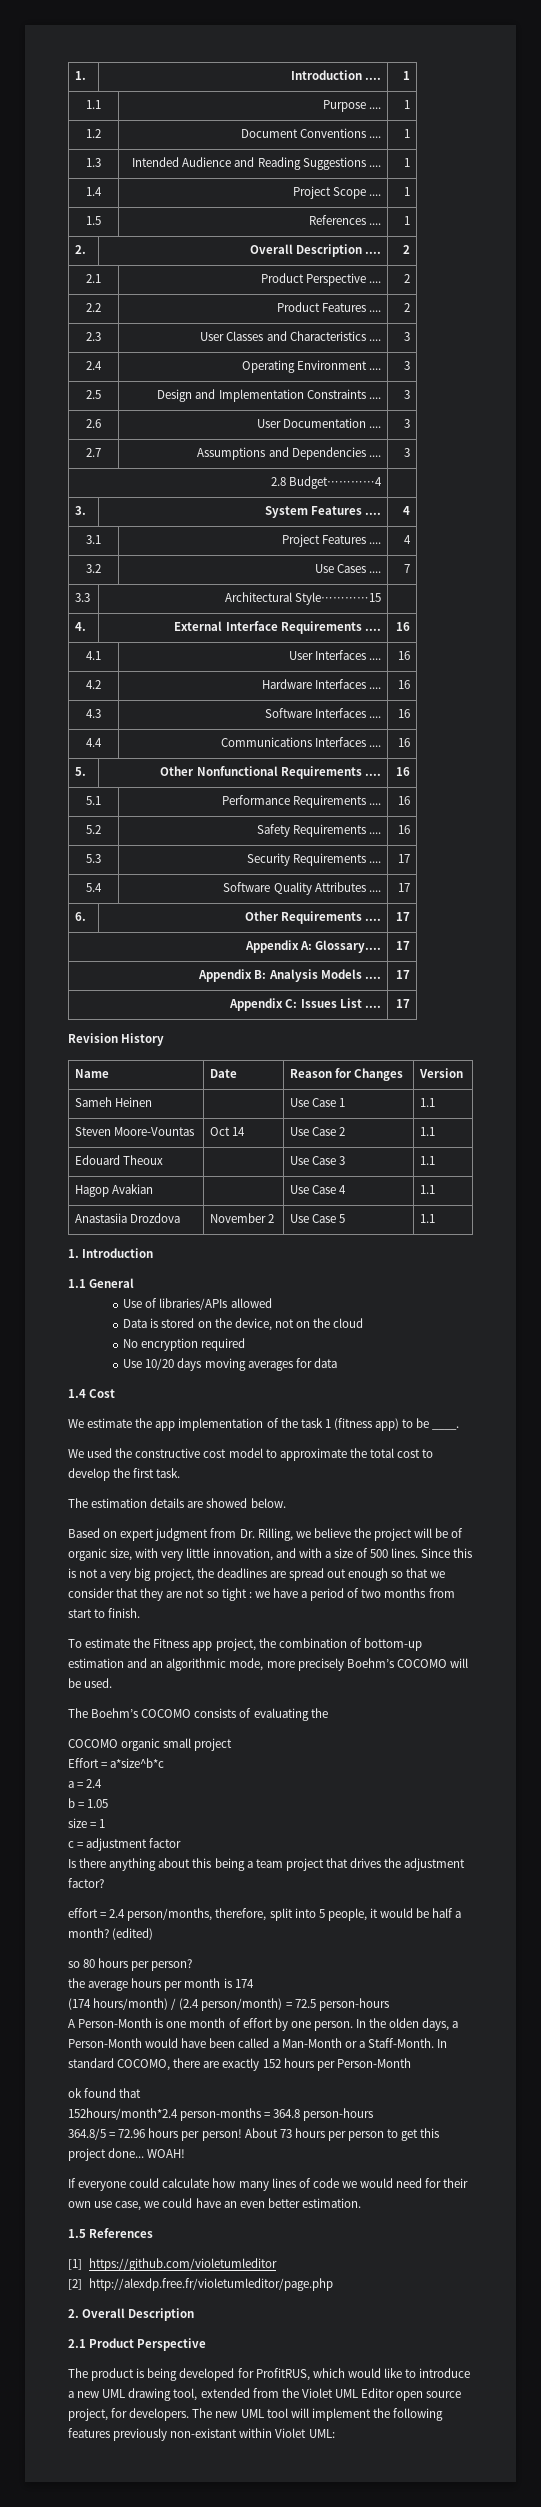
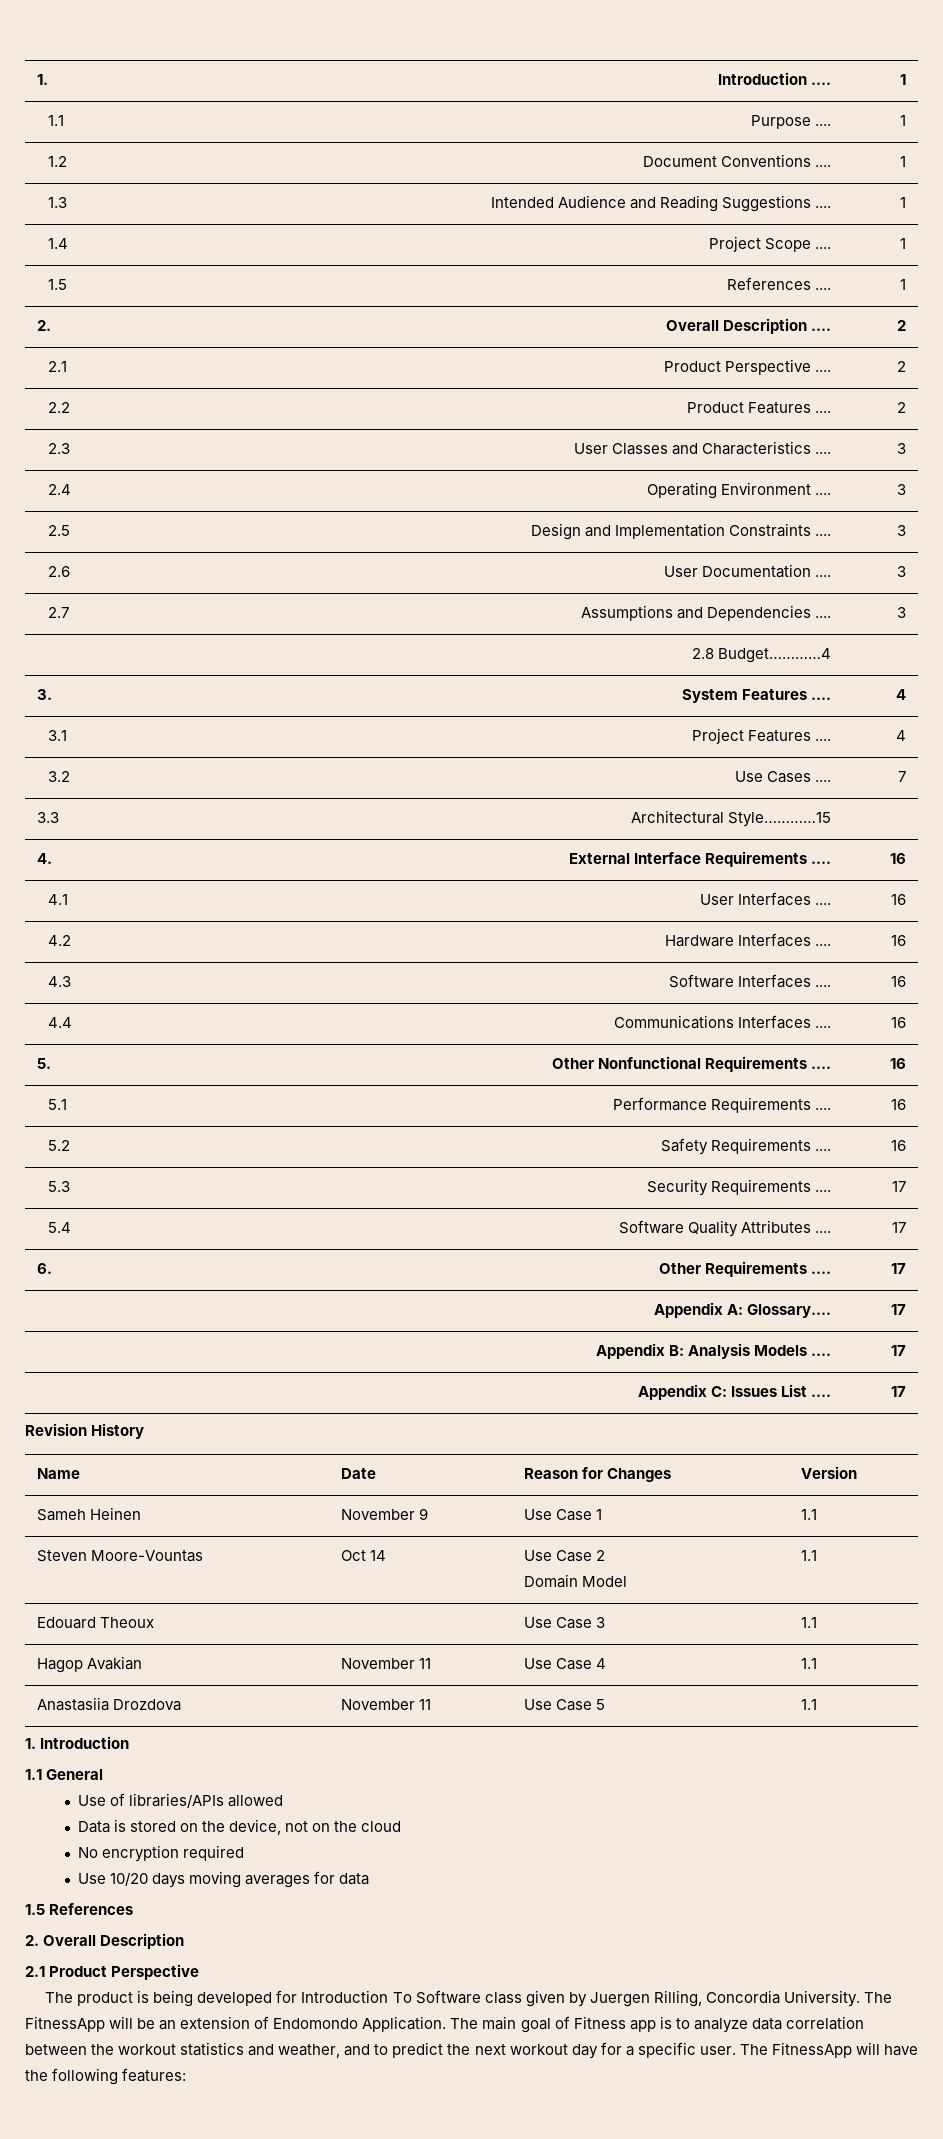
- Sameh Heinen | | Use Case 1 | 1.1
+ Sameh Heinen | November 9 | Use Case 1 | 1.1
- Steven Moore-Vountas | Oct 14 | Use Case 2 | 1.1
+ Steven Moore-Vountas | Oct 14 | Use Case 2
+ Domain Model | 1.1
- Hagop Avakian | | Use Case 4 | 1.1
+ Hagop Avakian | November 11 | Use Case 4 | 1.1
- Anastasiia Drozdova | November 2 | Use Case 5 | 1.1
+ Anastasiia Drozdova | November 11 | Use Case 5 | 1.1
- 1.4 Cost
- We estimate the app implementation of the task 1 (fitness app) to be ____.
- We used the constructive cost model to approximate the total cost to develop the first task.
- The estimation details are showed below.
- Based on expert judgment from Dr. Rilling, we believe the project will be of organic size, with very little innovation, and with a size of 500 lines. Since this is not a very big project, the deadlines are spread out enough so that we consider that they are not so tight : we have a period of two months from start to finish.
- To estimate the Fitness app project, the combination of bottom-up estimation and an algorithmic mode, more precisely Boehm’s COCOMO will be used.
- The Boehm’s COCOMO consists of evaluating the
- COCOMO organic small project
- Effort = a*size^b*c
- a = 2.4
- b = 1.05
- size = 1
- c = adjustment factor
- Is there anything about this being a team project that drives the adjustment factor?
- effort = 2.4 person/months, therefore, split into 5 people, it would be half a month? (edited)
- so 80 hours per person?
- the average hours per month is 174
- (174 hours/month) / (2.4 person/month) = 72.5 person-hours
- A Person-Month is one month of effort by one person. In the olden days, a Person-Month would have been called a Man-Month or a Staff-Month. In standard COCOMO, there are exactly 152 hours per Person-Month
- ok found that
- 152hours/month*2.4 person-months = 364.8 person-hours
- 364.8/5 = 72.96 hours per person! About 73 hours per person to get this project done... WOAH!
- If everyone could calculate how many lines of code we would need for their own use case, we could have an even better estimation.
  1.5 References
- [1] https://github.com/violetumleditor
- [2] http://alexdp.free.fr/violetumleditor/page.php
- The product is being developed for ProfitRUS, which would like to introduce a new UML drawing tool, extended from the Violet UML Editor open source project, for developers. The new UML tool will implement the following features previously non-existant within Violet UML:
+ The product is being developed for Introduction To Software class given by Juergen Rilling, Concordia University. The FitnessApp will be an extension of Endomondo Application. The main goal of Fitness app is to analyze data correlation between the workout statistics and weather, and to predict the next workout day for a specific user. The FitnessApp will have the following features:

